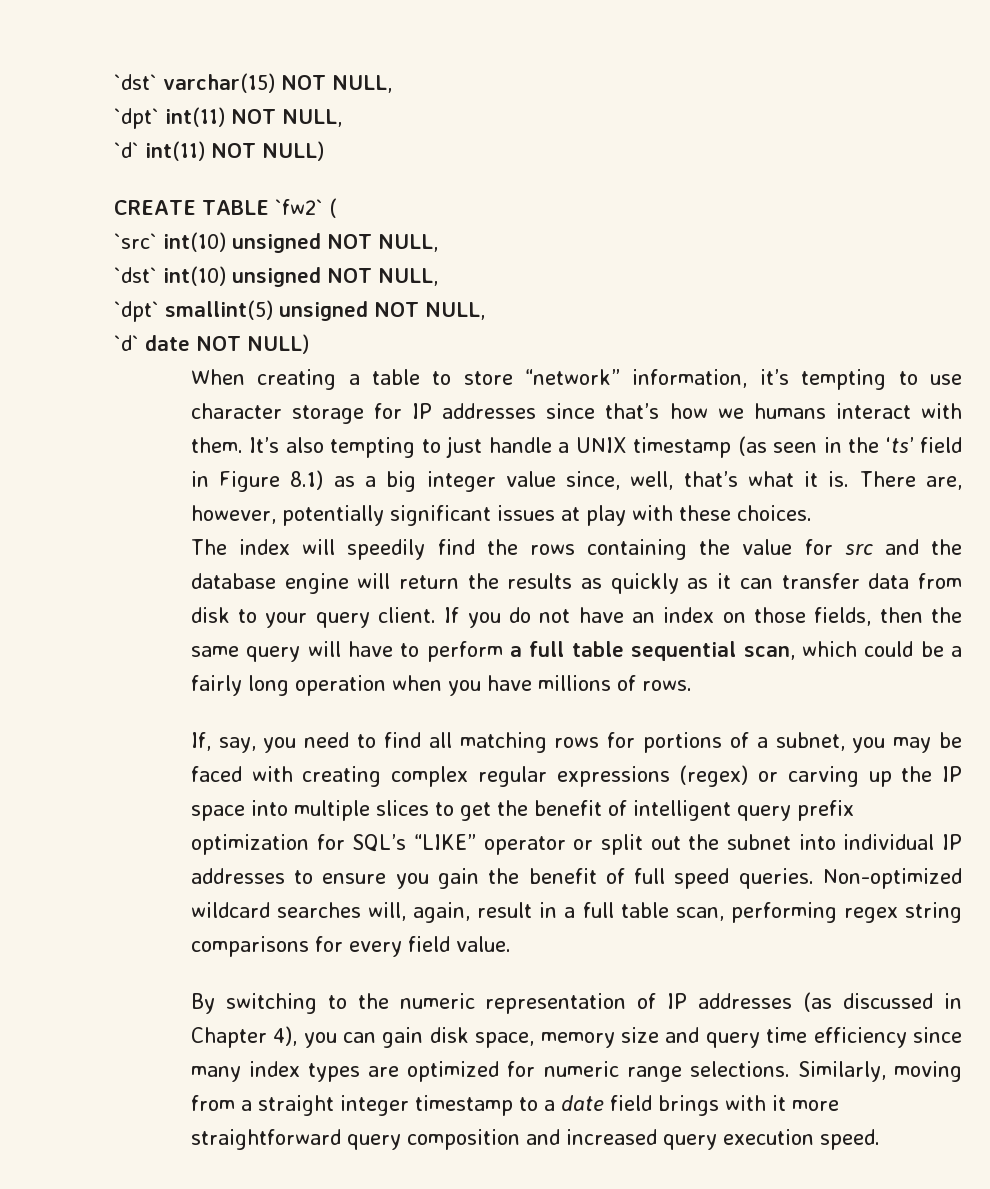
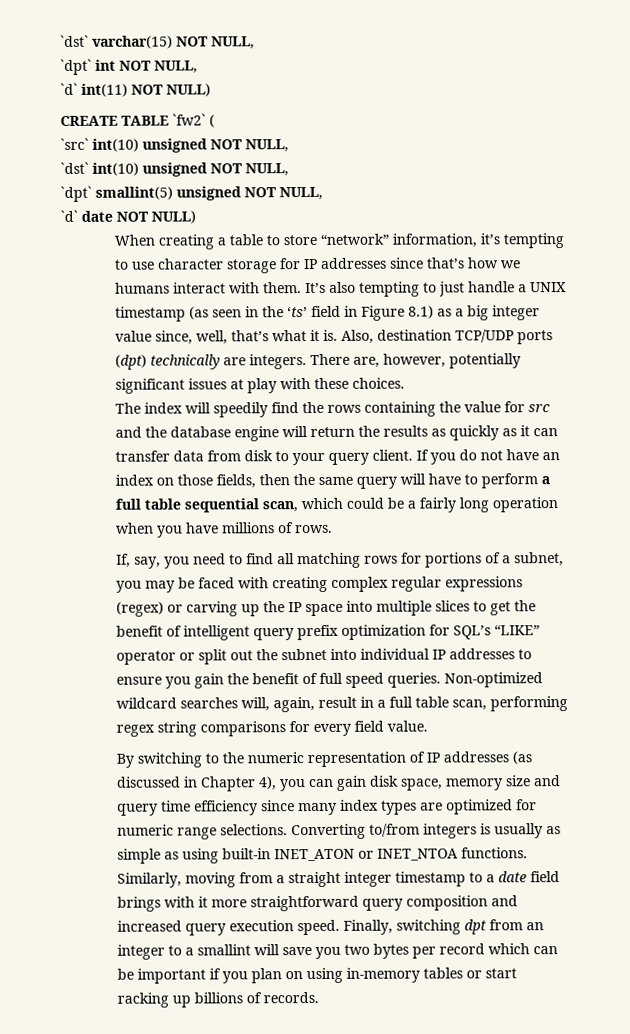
- `dpt` int(11) NOT NULL,
+ `dpt` int NOT NULL,
+ Also, destination TCP/UDP ports (dpt) technically are integers.
+ Converting to/from integers is usually as simple as using built-in INET_ATON or INET_NTOA functions.
+ Finally, switching dpt from an integer to a smallint will save you two bytes per record which can be important if you plan on using in-memory tables or start racking up billions of records.

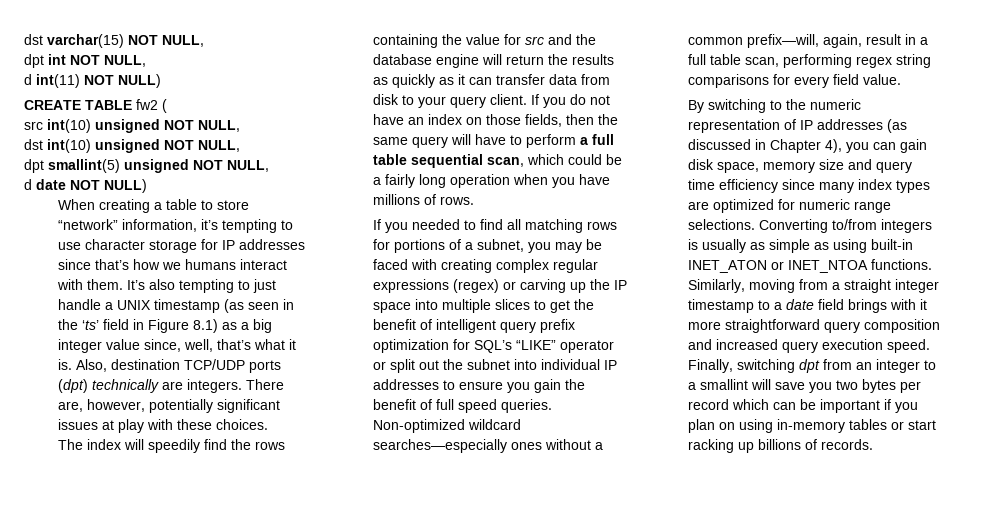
- `dst` varchar(15) NOT NULL,
+ dst varchar(15) NOT NULL,
- `dpt` int NOT NULL,
+ dpt int NOT NULL,
- `d` int(11) NOT NULL)
+ d int(11) NOT NULL)
- CREATE TABLE `fw2` (
+ CREATE TABLE fw2 (
- `src` int(10) unsigned NOT NULL,
- `dst` int(10) unsigned NOT NULL,
- `dpt` smallint(5) unsigned NOT NULL,
+ src int(10) unsigned NOT NULL,
+ dst int(10) unsigned NOT NULL,
+ dpt smallint(5) unsigned NOT NULL,
- `d` date NOT NULL)
+ d date NOT NULL)
- If, say, you need to find all matching rows for portions of a subnet, you may be faced with creating complex regular expressions (regex) or carving up the IP space into multiple slices to get the benefit of intelligent query prefix optimization for SQL’s “LIKE” operator or split out the subnet into individual IP addresses to ensure you gain the benefit of full speed queries.
+ If you needed to find all matching rows for portions of a subnet, you may be faced with creating complex regular expressions (regex) or carving up the IP space into multiple slices to get the benefit of intelligent query prefix optimization for SQL’s “LIKE” operator or split out the subnet into individual IP addresses to ensure you gain the benefit of full speed queries.
- Non-optimized wildcard searches will, again, result in a full table scan, performing regex string comparisons for every field value.
+ Non-optimized wildcard searches—especially ones without a common prefix—will, again, result in a full table scan, performing regex string comparisons for every field value.

